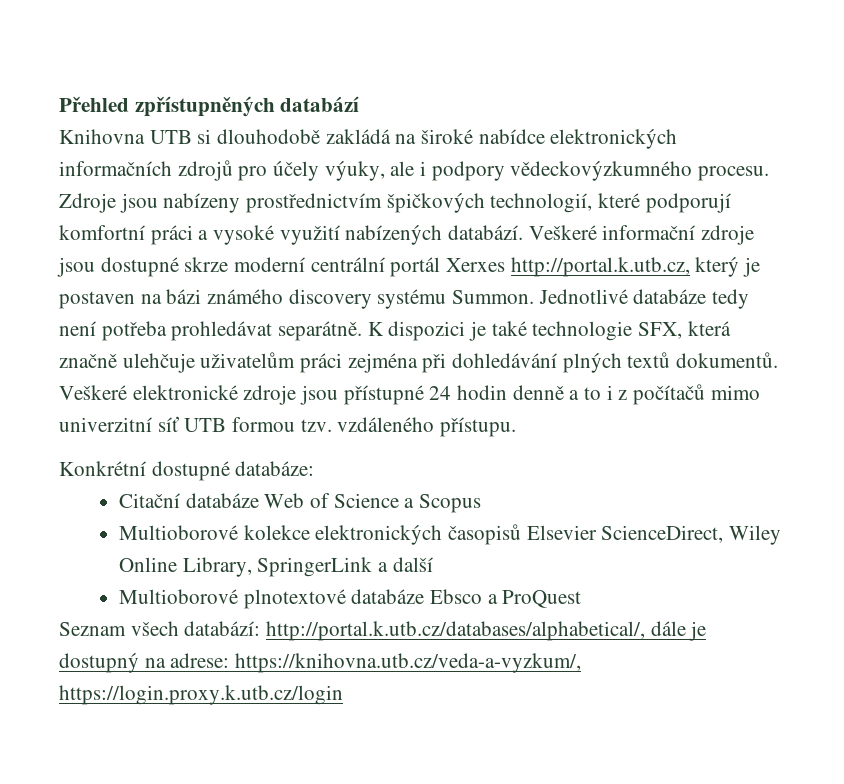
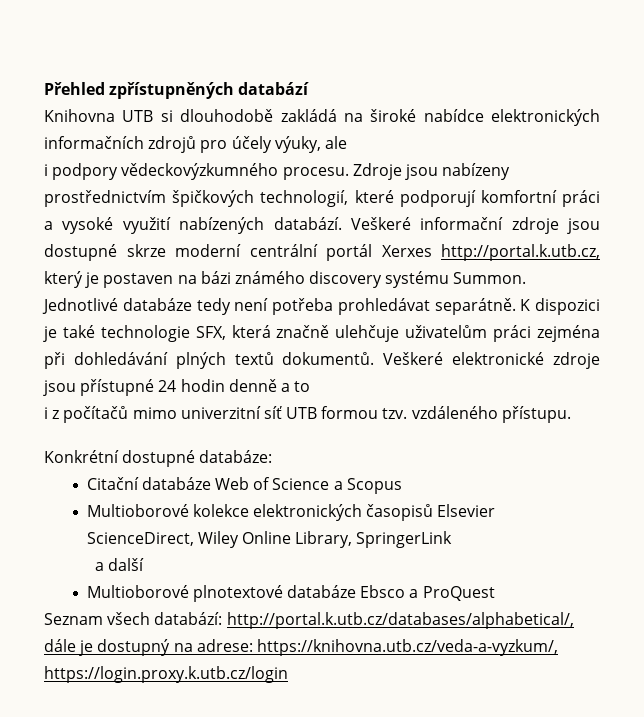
- Knihovna UTB si dlouhodobě zakládá na široké nabídce elektronických informačních zdrojů pro účely výuky, ale i podpory vědeckovýzkumného procesu.
+ Knihovna UTB si dlouhodobě zakládá na široké nabídce elektronických informačních zdrojů pro účely výuky, ale
+ i podpory vědeckovýzkumného procesu.
- Veškeré elektronické zdroje jsou přístupné 24 hodin denně a to i z počítačů mimo univerzitní síť UTB formou tzv. vzdáleného přístupu.
+ Veškeré elektronické zdroje jsou přístupné 24 hodin denně a to
+ i z počítačů mimo univerzitní síť UTB formou tzv. vzdáleného přístupu.
- Multioborové kolekce elektronických časopisů Elsevier ScienceDirect, Wiley Online Library, SpringerLink a další
+ Multioborové kolekce elektronických časopisů Elsevier ScienceDirect, Wiley Online Library, SpringerLink
+ a další

